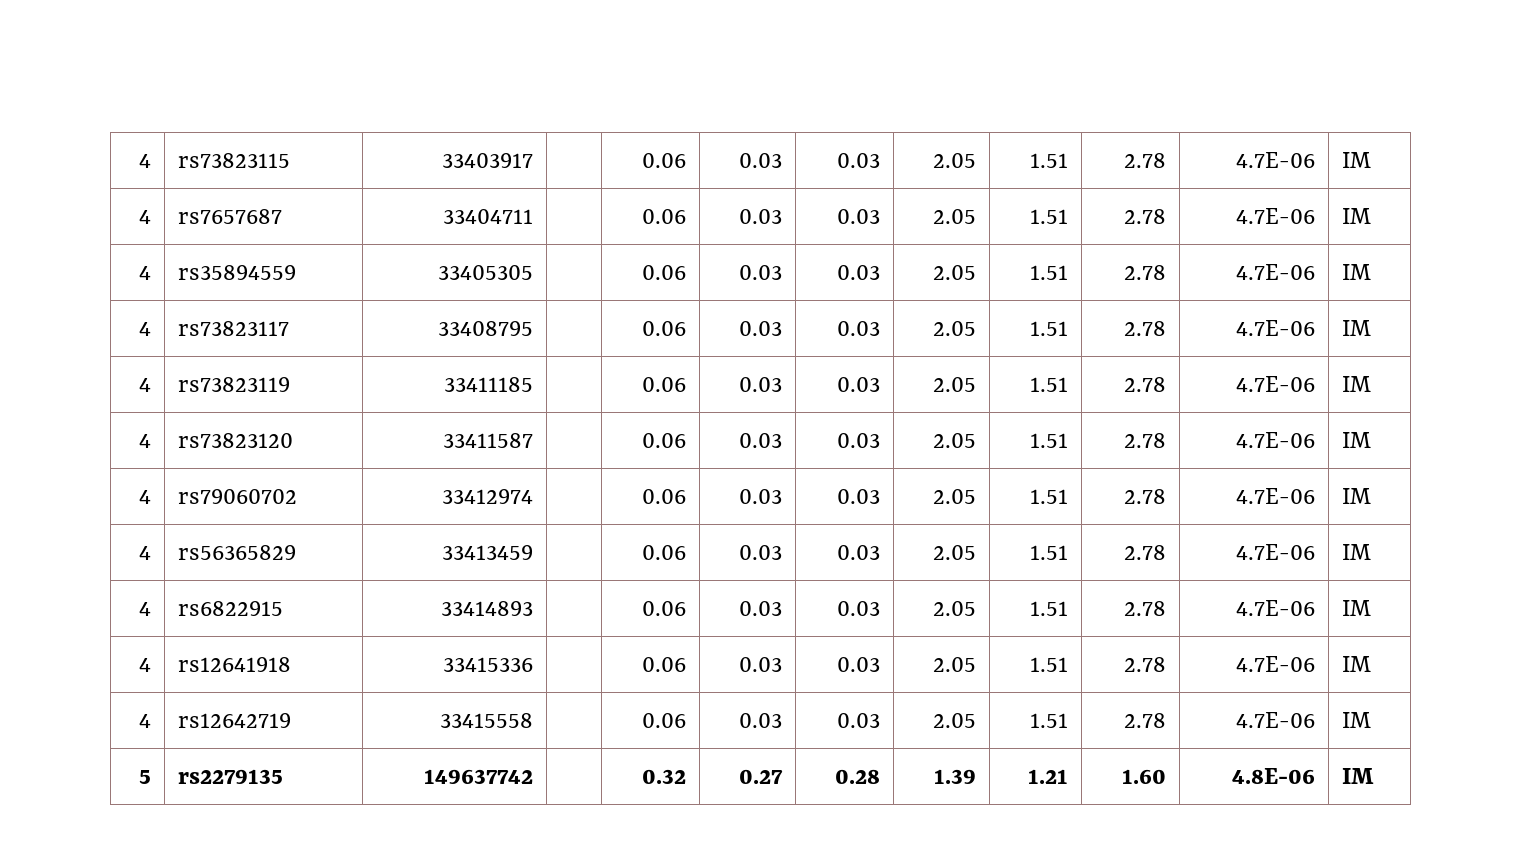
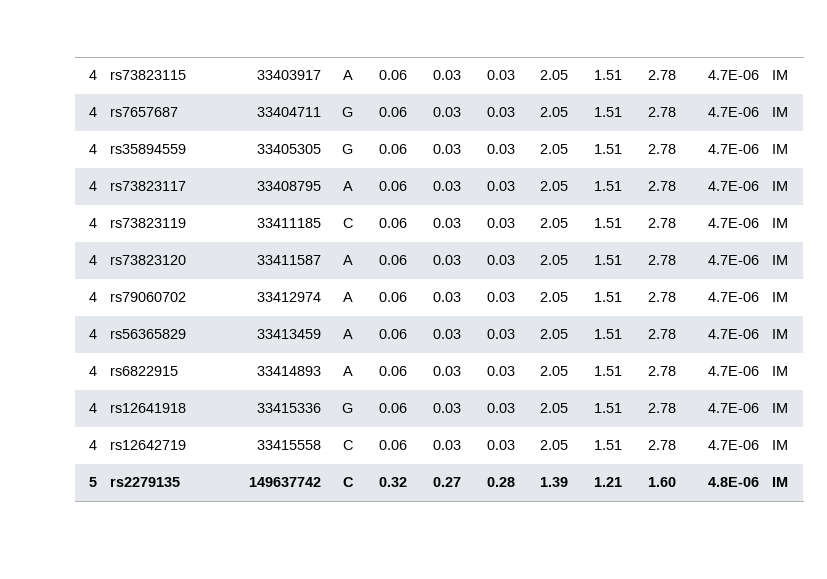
- 4 | rs73823115 | 33403917 | | 0.06 | 0.03 | 0.03 | 2.05 | 1.51 | 2.78 | 4.7E-06 | IM
+ 4 | rs73823115 | 33403917 | A | 0.06 | 0.03 | 0.03 | 2.05 | 1.51 | 2.78 | 4.7E-06 | IM
- 4 | rs7657687 | 33404711 | | 0.06 | 0.03 | 0.03 | 2.05 | 1.51 | 2.78 | 4.7E-06 | IM
+ 4 | rs7657687 | 33404711 | G | 0.06 | 0.03 | 0.03 | 2.05 | 1.51 | 2.78 | 4.7E-06 | IM
- 4 | rs35894559 | 33405305 | | 0.06 | 0.03 | 0.03 | 2.05 | 1.51 | 2.78 | 4.7E-06 | IM
+ 4 | rs35894559 | 33405305 | G | 0.06 | 0.03 | 0.03 | 2.05 | 1.51 | 2.78 | 4.7E-06 | IM
- 4 | rs73823117 | 33408795 | | 0.06 | 0.03 | 0.03 | 2.05 | 1.51 | 2.78 | 4.7E-06 | IM
+ 4 | rs73823117 | 33408795 | A | 0.06 | 0.03 | 0.03 | 2.05 | 1.51 | 2.78 | 4.7E-06 | IM
- 4 | rs73823119 | 33411185 | | 0.06 | 0.03 | 0.03 | 2.05 | 1.51 | 2.78 | 4.7E-06 | IM
+ 4 | rs73823119 | 33411185 | C | 0.06 | 0.03 | 0.03 | 2.05 | 1.51 | 2.78 | 4.7E-06 | IM
- 4 | rs73823120 | 33411587 | | 0.06 | 0.03 | 0.03 | 2.05 | 1.51 | 2.78 | 4.7E-06 | IM
+ 4 | rs73823120 | 33411587 | A | 0.06 | 0.03 | 0.03 | 2.05 | 1.51 | 2.78 | 4.7E-06 | IM
- 4 | rs79060702 | 33412974 | | 0.06 | 0.03 | 0.03 | 2.05 | 1.51 | 2.78 | 4.7E-06 | IM
+ 4 | rs79060702 | 33412974 | A | 0.06 | 0.03 | 0.03 | 2.05 | 1.51 | 2.78 | 4.7E-06 | IM
- 4 | rs56365829 | 33413459 | | 0.06 | 0.03 | 0.03 | 2.05 | 1.51 | 2.78 | 4.7E-06 | IM
+ 4 | rs56365829 | 33413459 | A | 0.06 | 0.03 | 0.03 | 2.05 | 1.51 | 2.78 | 4.7E-06 | IM
- 4 | rs6822915 | 33414893 | | 0.06 | 0.03 | 0.03 | 2.05 | 1.51 | 2.78 | 4.7E-06 | IM
+ 4 | rs6822915 | 33414893 | A | 0.06 | 0.03 | 0.03 | 2.05 | 1.51 | 2.78 | 4.7E-06 | IM
- 4 | rs12641918 | 33415336 | | 0.06 | 0.03 | 0.03 | 2.05 | 1.51 | 2.78 | 4.7E-06 | IM
+ 4 | rs12641918 | 33415336 | G | 0.06 | 0.03 | 0.03 | 2.05 | 1.51 | 2.78 | 4.7E-06 | IM
- 4 | rs12642719 | 33415558 | | 0.06 | 0.03 | 0.03 | 2.05 | 1.51 | 2.78 | 4.7E-06 | IM
+ 4 | rs12642719 | 33415558 | C | 0.06 | 0.03 | 0.03 | 2.05 | 1.51 | 2.78 | 4.7E-06 | IM
- 5 | rs2279135 | 149637742 | | 0.32 | 0.27 | 0.28 | 1.39 | 1.21 | 1.60 | 4.8E-06 | IM
+ 5 | rs2279135 | 149637742 | C | 0.32 | 0.27 | 0.28 | 1.39 | 1.21 | 1.60 | 4.8E-06 | IM

